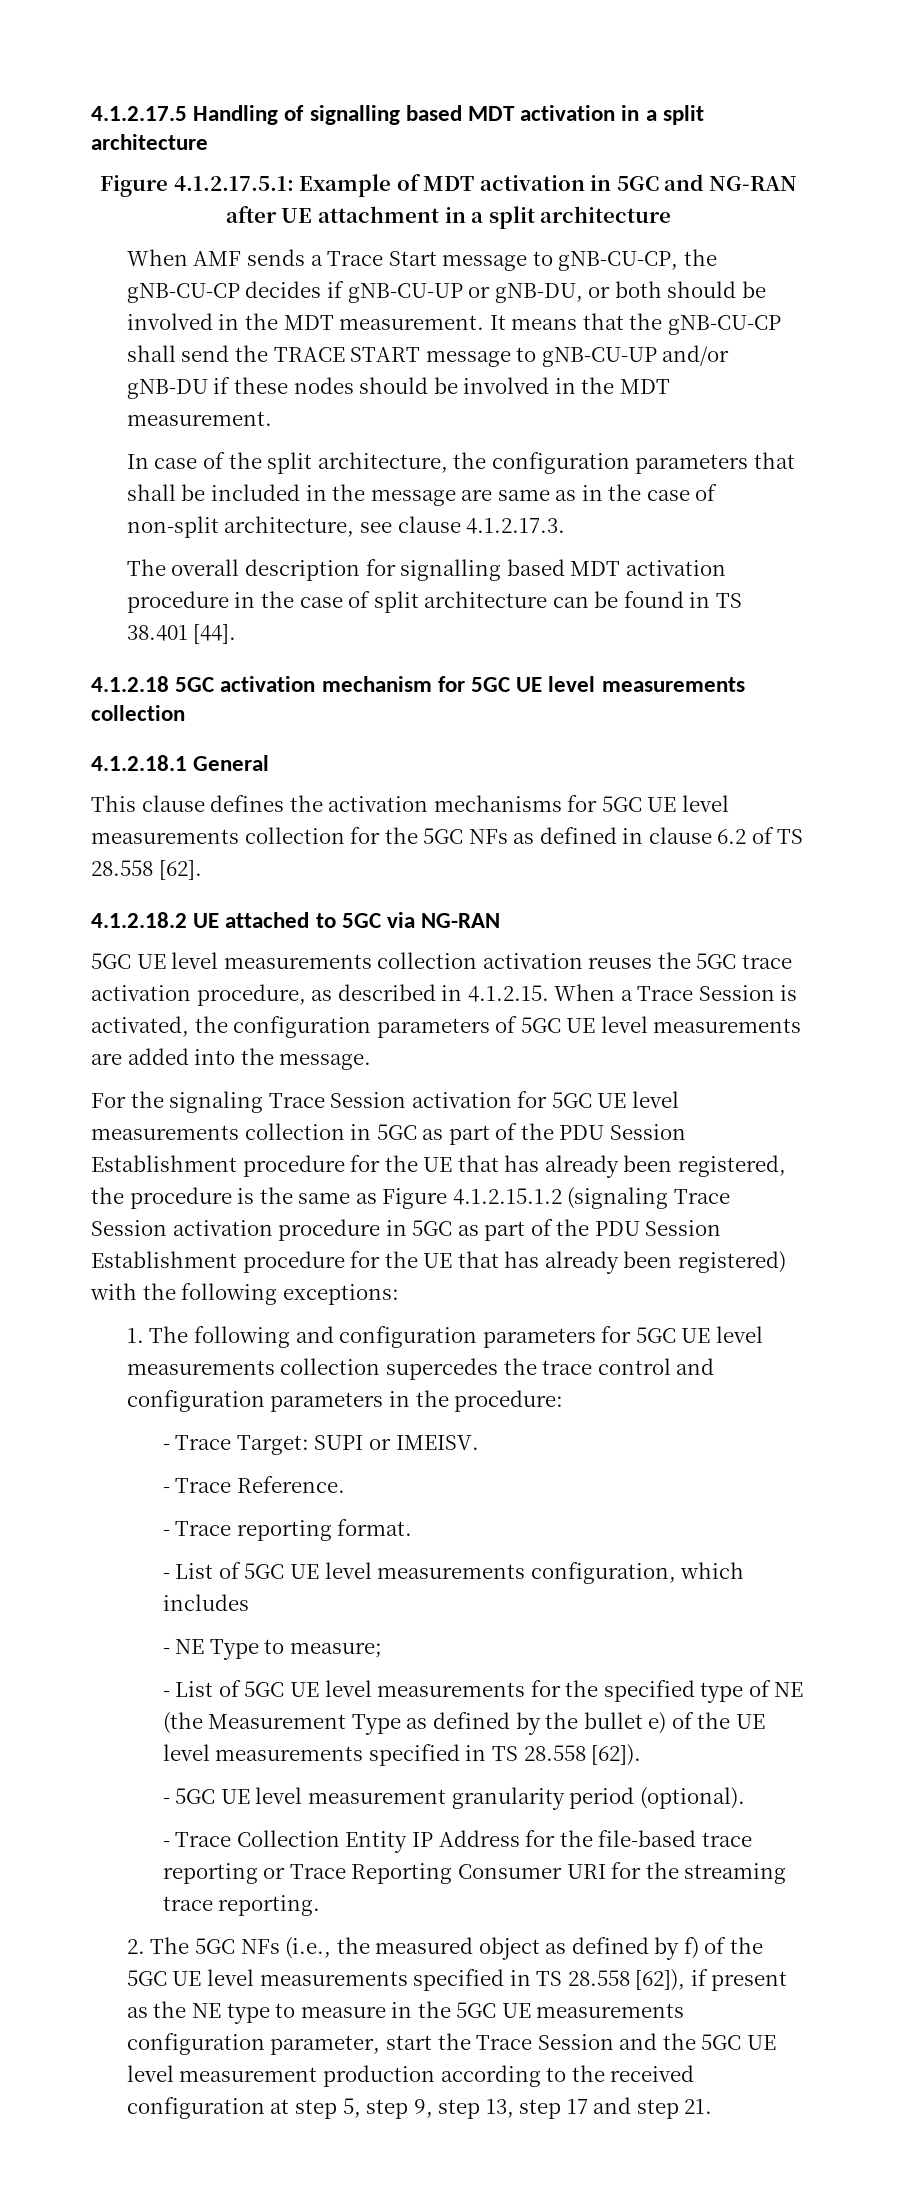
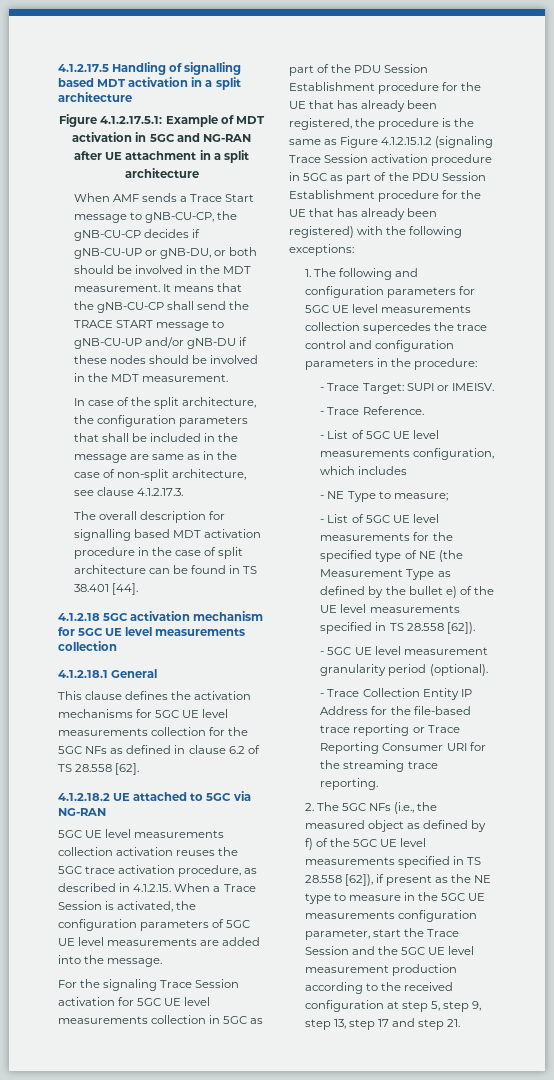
- - Trace reporting format.

